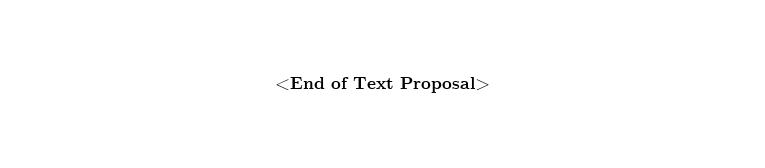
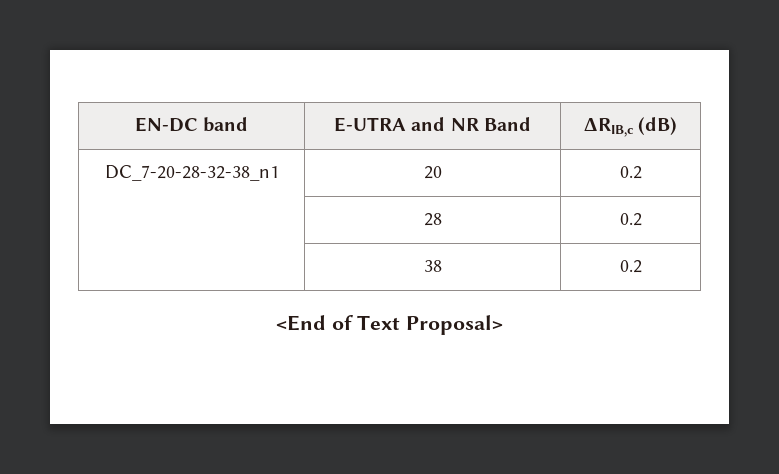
+ EN-DC band | E-UTRA and NR Band | ΔRIB,c (dB)
+ DC_7-20-28-32-38_n1 | 20 | 0.2
+ | 28 | 0.2
+ | 38 | 0.2

